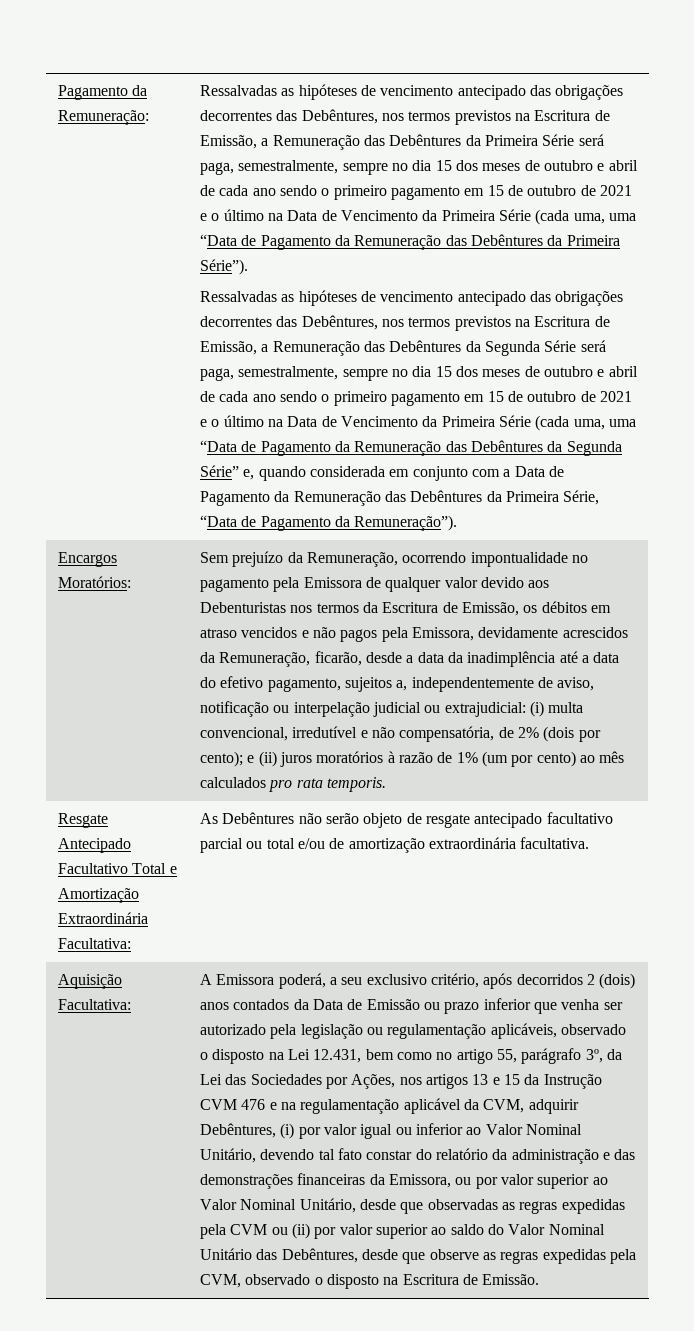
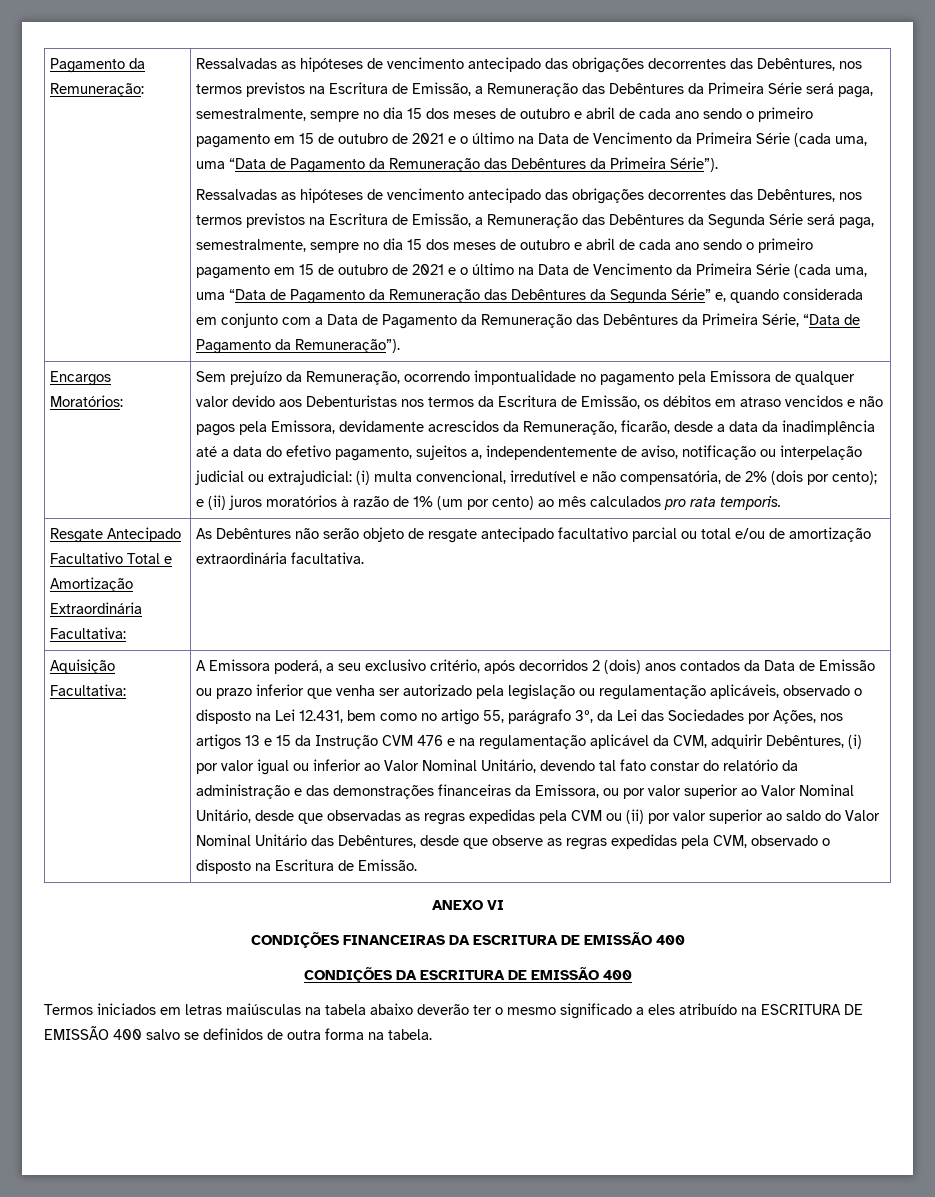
+ ANEXO VI
+ CONDIÇÕES FINANCEIRAS DA ESCRITURA DE EMISSÃO 400
+ CONDIÇÕES DA ESCRITURA DE EMISSÃO 400
+ Termos iniciados em letras maiúsculas na tabela abaixo deverão ter o mesmo significado a eles atribuído na ESCRITURA DE EMISSÃO 400 salvo se definidos de outra forma na tabela.

